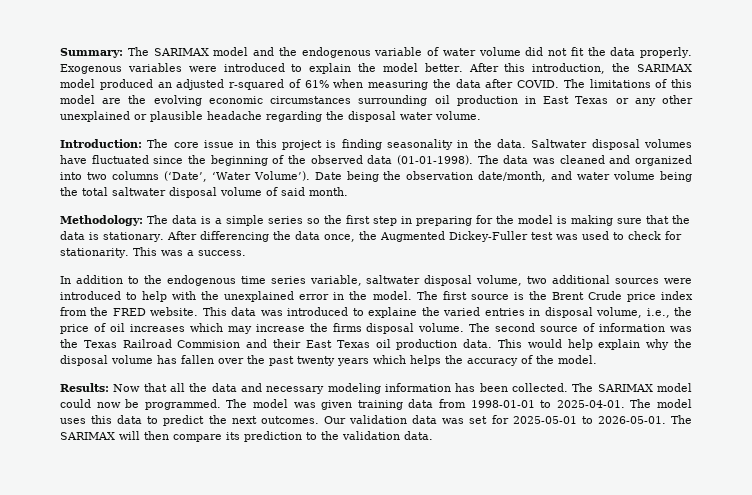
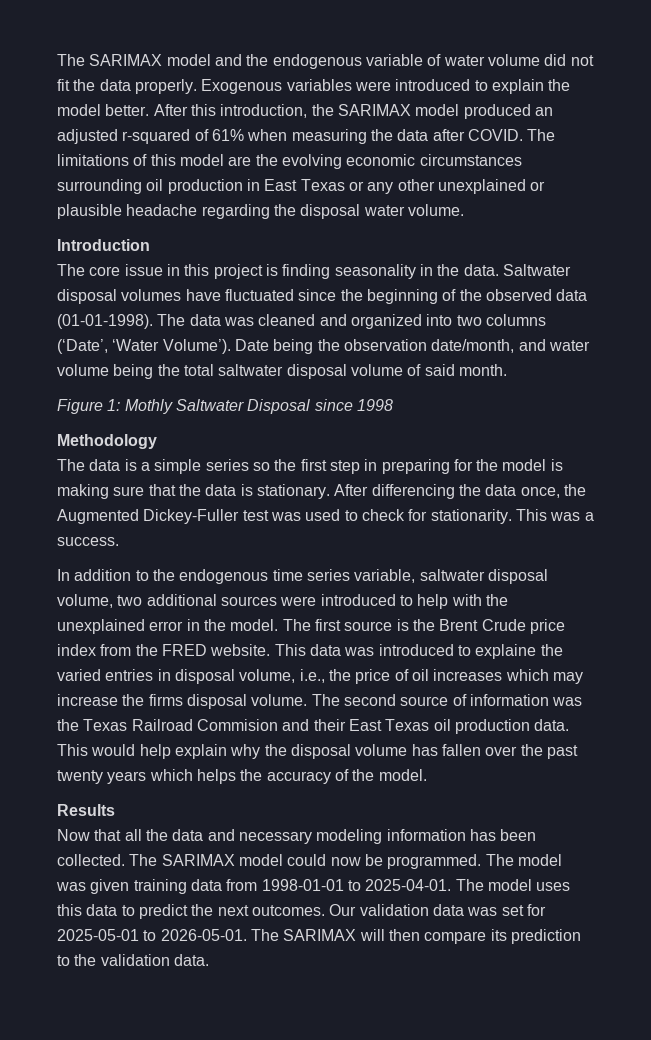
- Summary: The SARIMAX model and the endogenous variable of water volume did not fit the data properly.
+ The SARIMAX model and the endogenous variable of water volume did not fit the data properly.
- Introduction: The core issue in this project is finding seasonality in the data.
+ Introduction
+ The core issue in this project is finding seasonality in the data.
- Methodology: The data is a simple series so the first step in preparing for the model is making sure that the data is stationary.
+ Figure 1: Mothly Saltwater Disposal since 1998
+ Methodology
+ The data is a simple series so the first step in preparing for the model is making sure that the data is stationary.
- Results: Now that all the data and necessary modeling information has been collected.
+ Results
+ Now that all the data and necessary modeling information has been collected.

